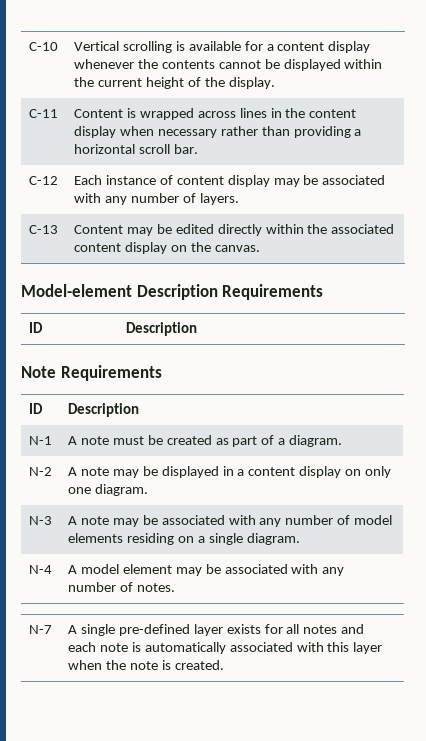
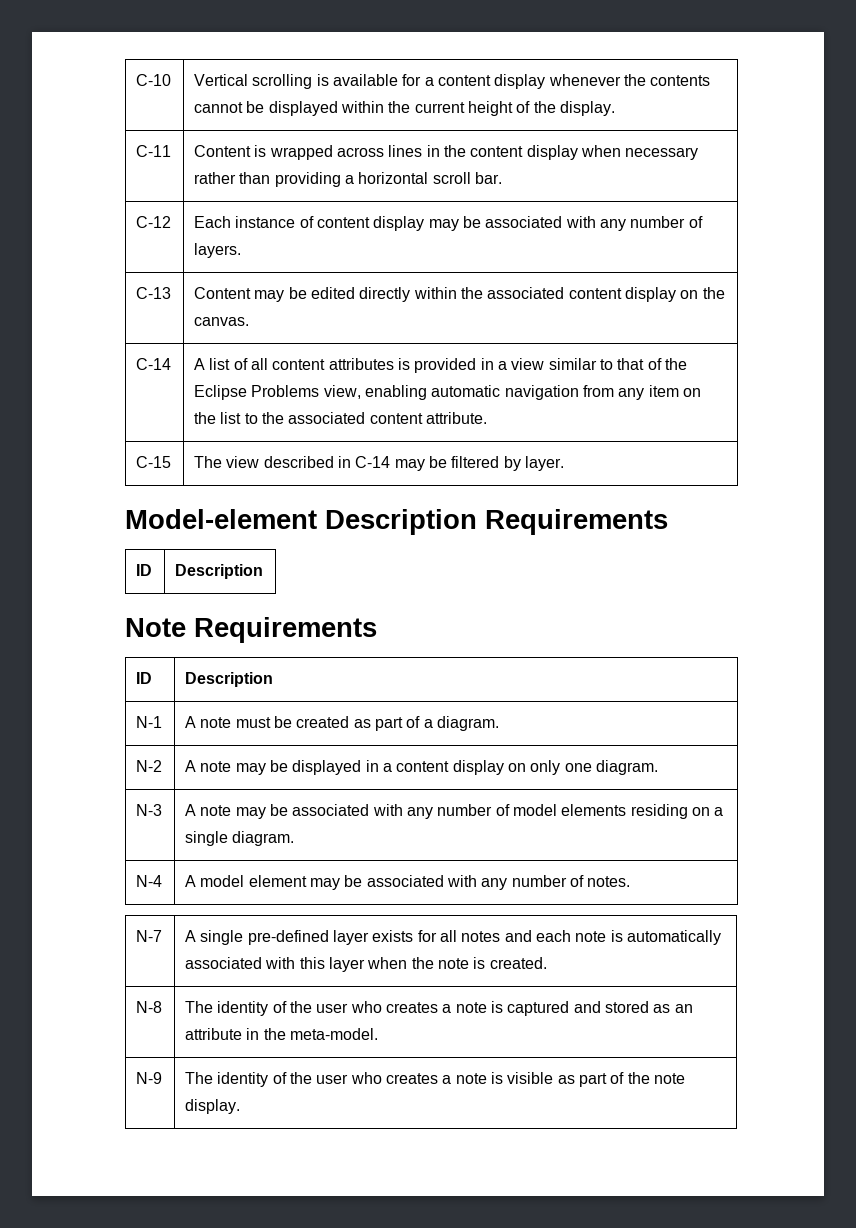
+ C-14 | A list of all content attributes is provided in a view similar to that of the Eclipse Problems view, enabling automatic navigation from any item on the list to the associated content attribute.
+ C-15 | The view described in C-14 may be filtered by layer.
+ N-8 | The identity of the user who creates a note is captured and stored as an attribute in the meta-model.
+ N-9 | The identity of the user who creates a note is visible as part of the note display.

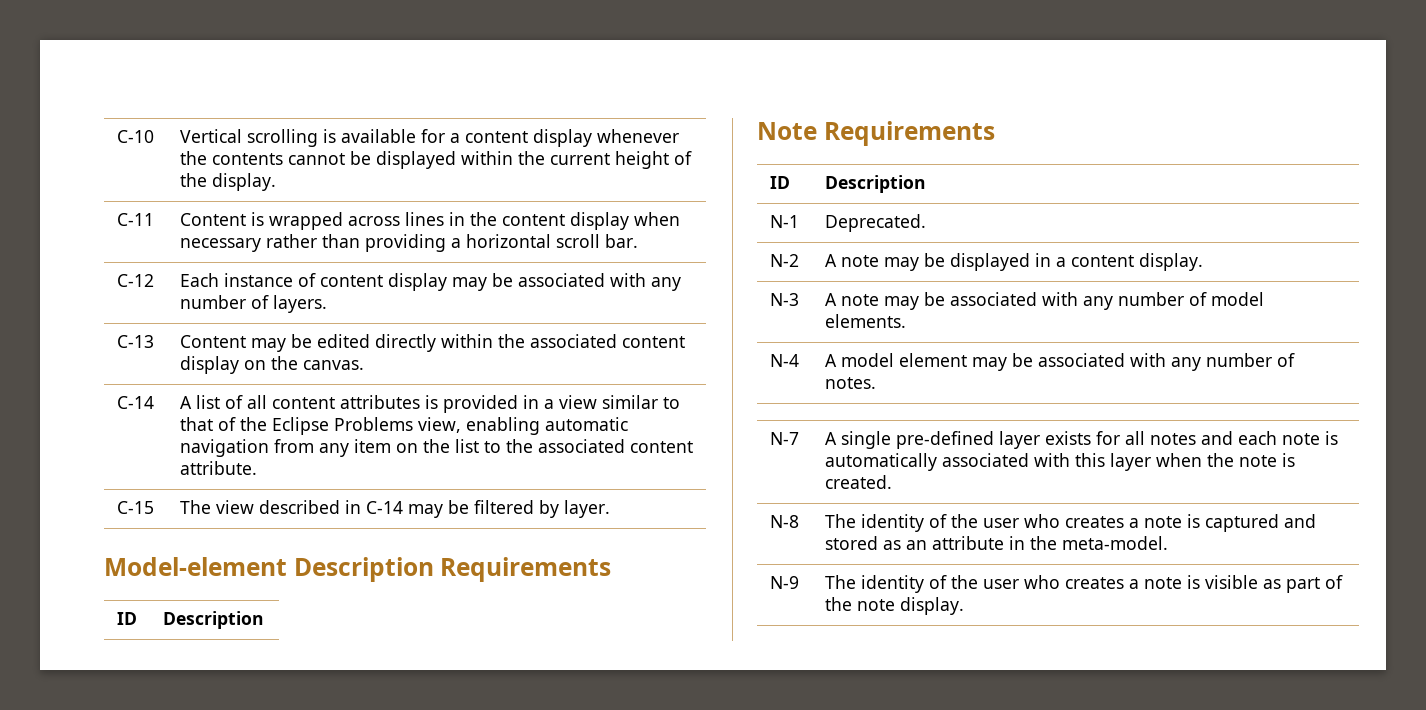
- N-1 | A note must be created as part of a diagram.
+ N-1 | Deprecated.
- N-2 | A note may be displayed in a content display on only one diagram.
+ N-2 | A note may be displayed in a content display.
- N-3 | A note may be associated with any number of model elements residing on a single diagram.
+ N-3 | A note may be associated with any number of model elements.

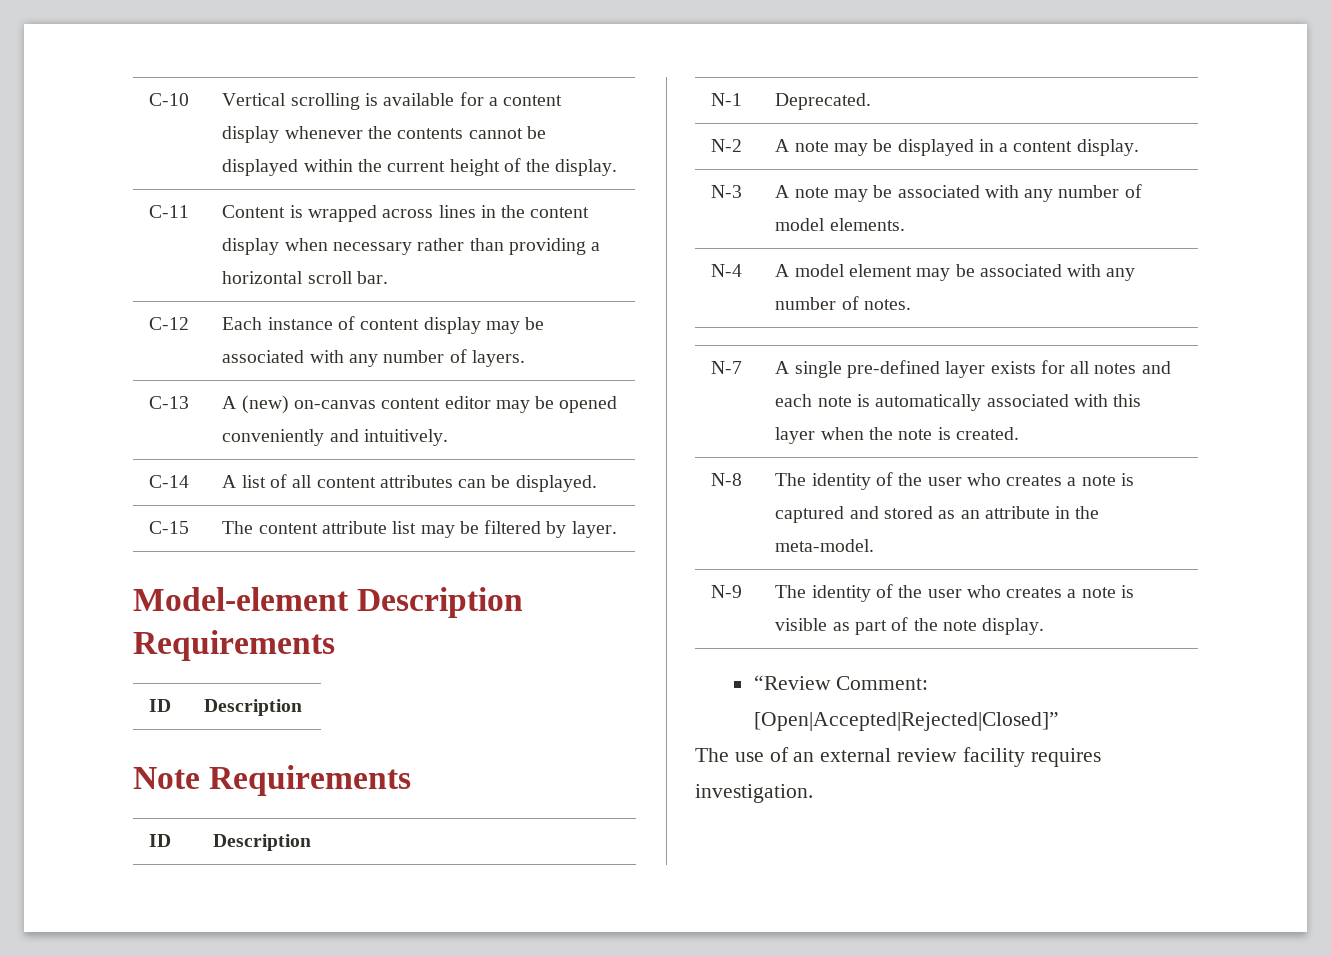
- C-13 | Content may be edited directly within the associated content display on the canvas.
+ C-13 | A (new) on-canvas content editor may be opened conveniently and intuitively.
- C-14 | A list of all content attributes is provided in a view similar to that of the Eclipse Problems view, enabling automatic navigation from any item on the list to the associated content attribute.
- C-15 | The view described in C-14 may be filtered by layer.
+ C-14 | A list of all content attributes can be displayed.
+ C-15 | The content attribute list may be filtered by layer.
+ “Review Comment: [Open|Accepted|Rejected|Closed]”
+ The use of an external review facility requires investigation.

